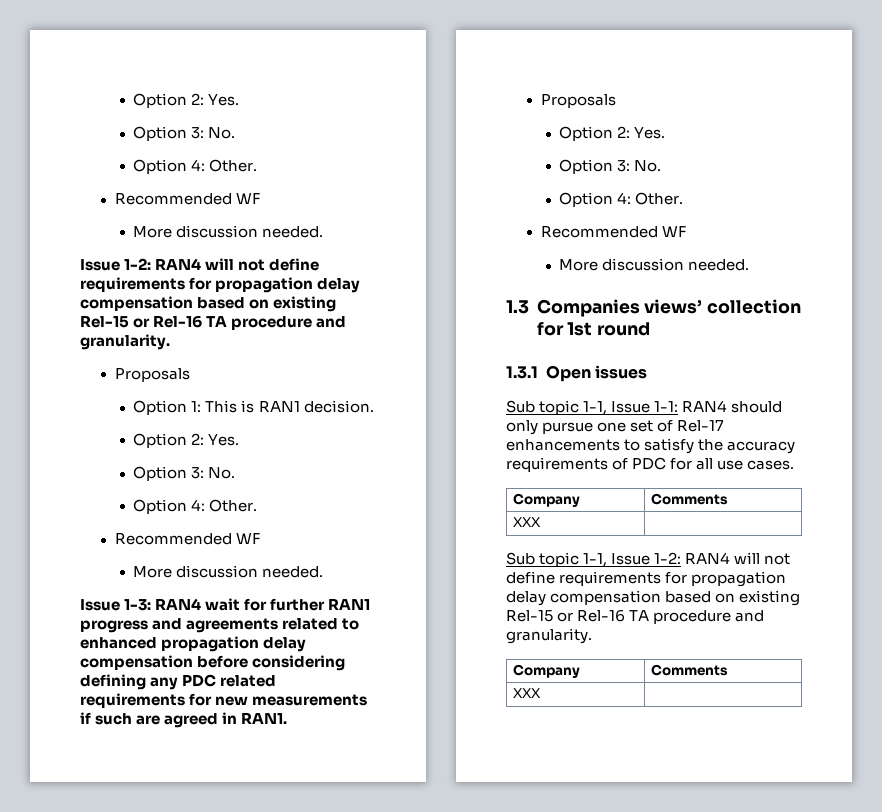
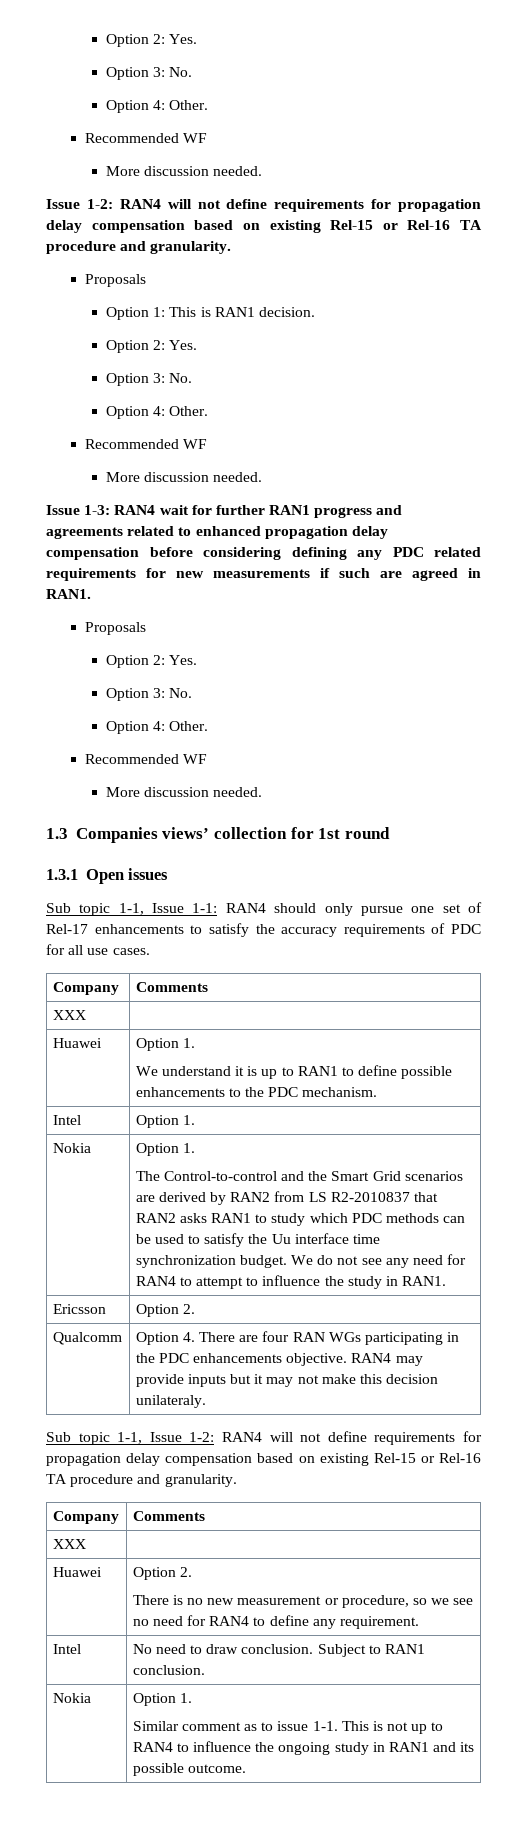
+ Huawei | Option 1.
+ We understand it is up to RAN1 to define possible enhancements to the PDC mechanism.
+ Intel | Option 1.
+ Nokia | Option 1.
+ The Control-to-control and the Smart Grid scenarios are derived by RAN2 from LS R2-2010837 that RAN2 asks RAN1 to study which PDC methods can be used to satisfy the Uu interface time synchronization budget. We do not see any need for RAN4 to attempt to influence the study in RAN1.
+ Ericsson | Option 2.
+ Qualcomm | Option 4. There are four RAN WGs participating in the PDC enhancements objective. RAN4 may provide inputs but it may not make this decision unilateraly.
+ Huawei | Option 2.
+ There is no new measurement or procedure, so we see no need for RAN4 to define any requirement.
+ Intel | No need to draw conclusion. Subject to RAN1 conclusion.
+ Nokia | Option 1.
+ Similar comment as to issue 1-1. This is not up to RAN4 to influence the ongoing study in RAN1 and its possible outcome.

